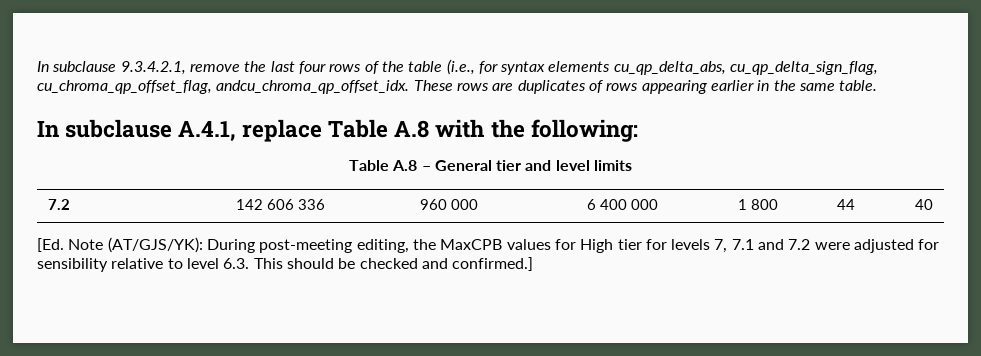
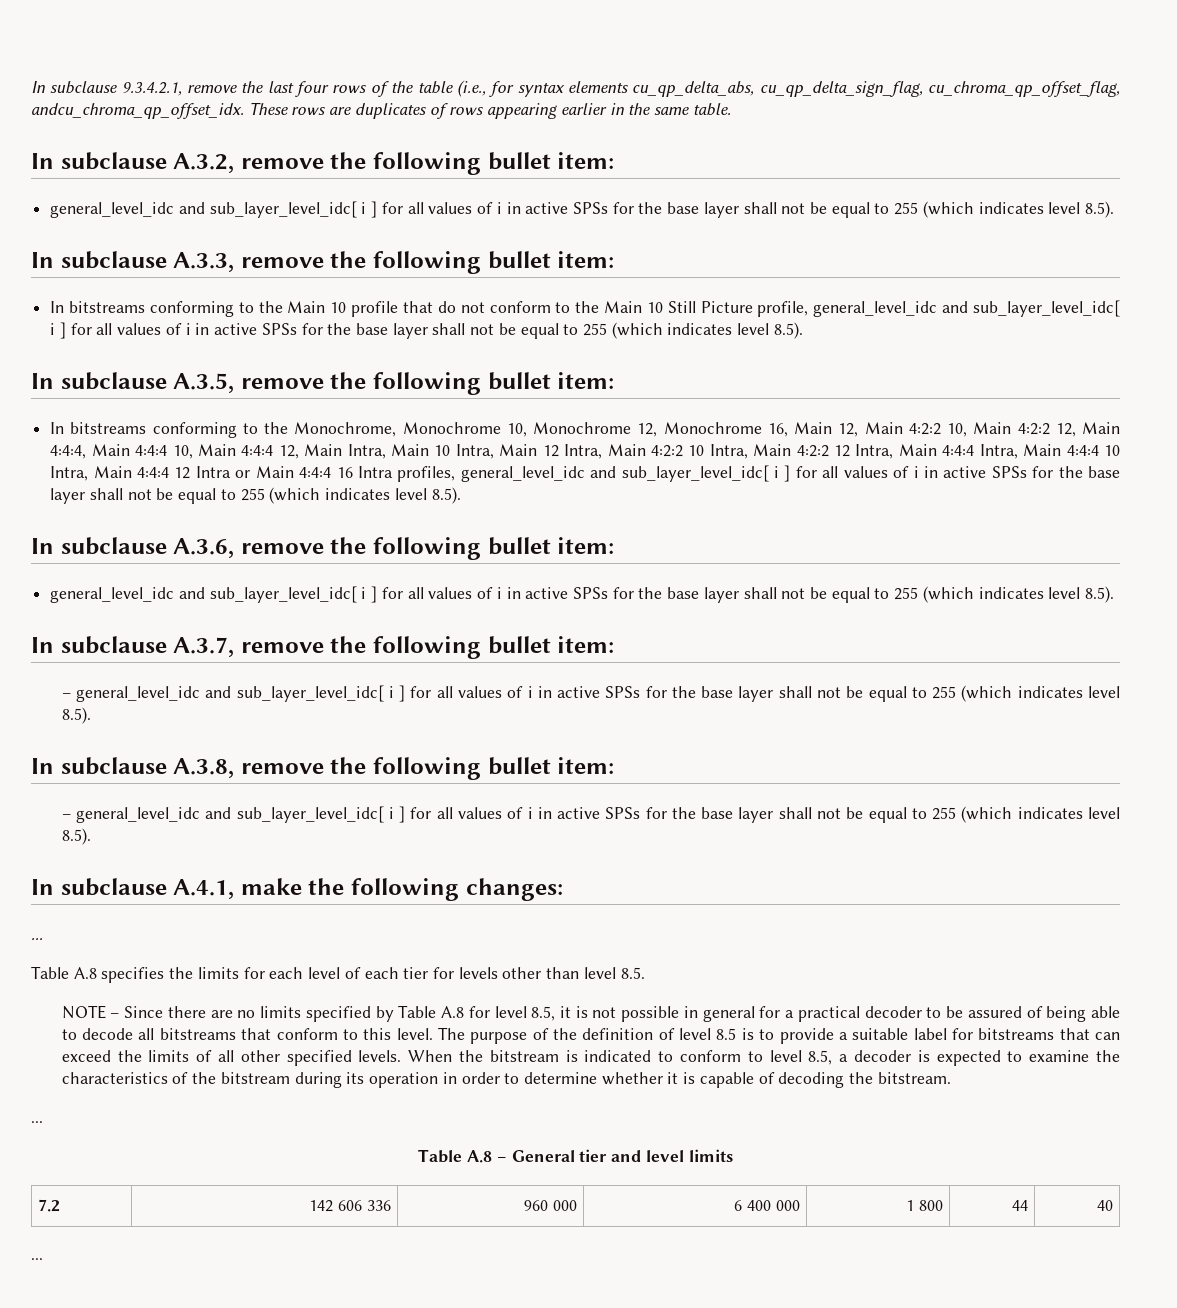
- In subclause A.4.1, replace Table A.8 with the following:
+ In subclause A.3.2, remove the following bullet item:
+ general_level_idc and sub_layer_level_idc[ i ] for all values of i in active SPSs for the base layer shall not be equal to 255 (which indicates level 8.5).
+ In subclause A.3.3, remove the following bullet item:
+ In bitstreams conforming to the Main 10 profile that do not conform to the Main 10 Still Picture profile, general_level_idc and sub_layer_level_idc[ i ] for all values of i in active SPSs for the base layer shall not be equal to 255 (which indicates level 8.5).
+ In subclause A.3.5, remove the following bullet item:
+ In bitstreams conforming to the Monochrome, Monochrome 10, Monochrome 12, Monochrome 16, Main 12, Main 4:2:2 10, Main 4:2:2 12, Main 4:4:4, Main 4:4:4 10, Main 4:4:4 12, Main Intra, Main 10 Intra, Main 12 Intra, Main 4:2:2 10 Intra, Main 4:2:2 12 Intra, Main 4:4:4 Intra, Main 4:4:4 10 Intra, Main 4:4:4 12 Intra or Main 4:4:4 16 Intra profiles, general_level_idc and sub_layer_level_idc[ i ] for all values of i in active SPSs for the base layer shall not be equal to 255 (which indicates level 8.5).
+ In subclause A.3.6, remove the following bullet item:
+ general_level_idc and sub_layer_level_idc[ i ] for all values of i in active SPSs for the base layer shall not be equal to 255 (which indicates level 8.5).
+ In subclause A.3.7, remove the following bullet item:
+ – general_level_idc and sub_layer_level_idc[ i ] for all values of i in active SPSs for the base layer shall not be equal to 255 (which indicates level 8.5).
+ In subclause A.3.8, remove the following bullet item:
+ – general_level_idc and sub_layer_level_idc[ i ] for all values of i in active SPSs for the base layer shall not be equal to 255 (which indicates level 8.5).
+ In subclause A.4.1, make the following changes:
+ ...
+ Table A.8 specifies the limits for each level of each tier for levels other than level 8.5.
+ NOTE – Since there are no limits specified by Table A.8 for level 8.5, it is not possible in general for a practical decoder to be assured of being able to decode all bitstreams that conform to this level. The purpose of the definition of level 8.5 is to provide a suitable label for bitstreams that can exceed the limits of all other specified levels. When the bitstream is indicated to conform to level 8.5, a decoder is expected to examine the characteristics of the bitstream during its operation in order to determine whether it is capable of decoding the bitstream.
+ ...
  7.2 | 142 606 336 | 960 000 | 6 400 000 | 1 800 | 44 | 40
- [Ed. Note (AT/GJS/YK): During post-meeting editing, the MaxCPB values for High tier for levels 7, 7.1 and 7.2 were adjusted for sensibility relative to level 6.3. This should be checked and confirmed.]
+ ...

